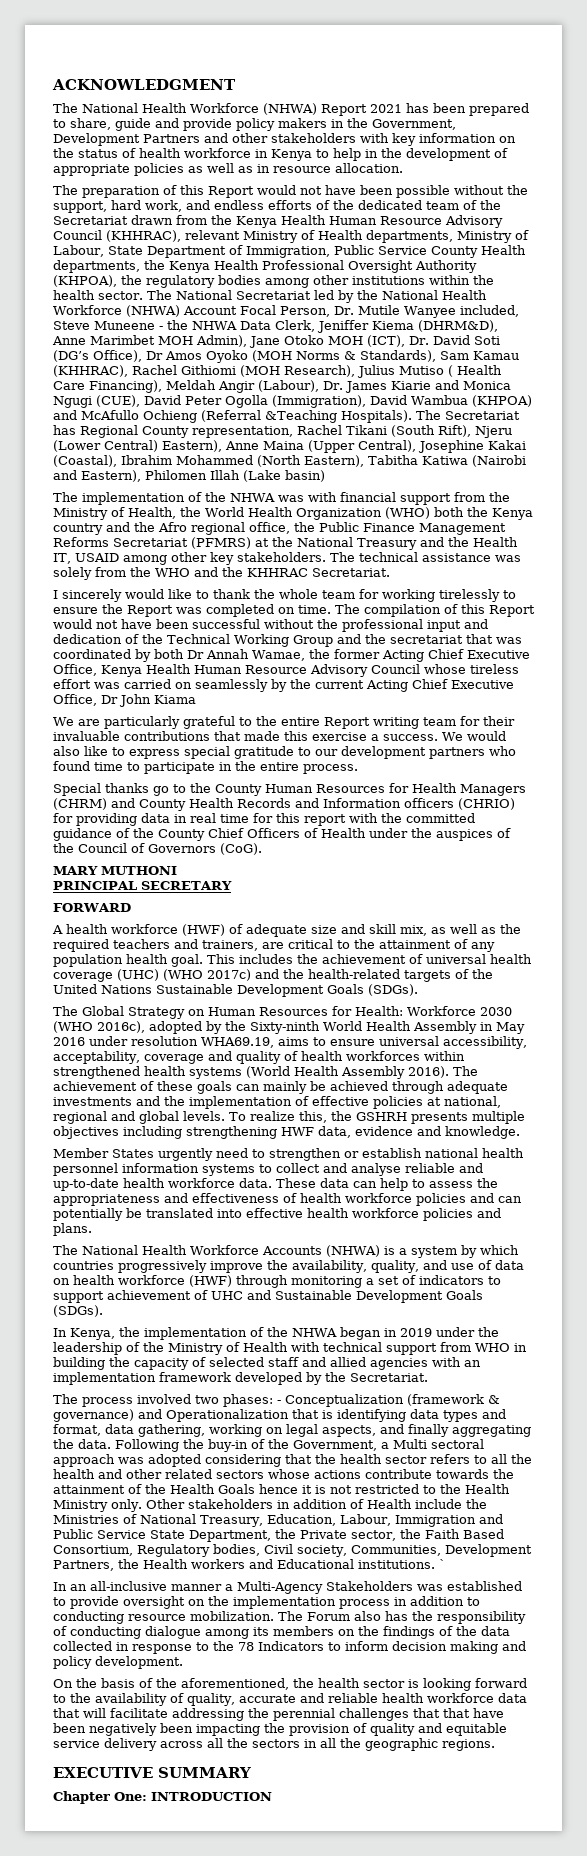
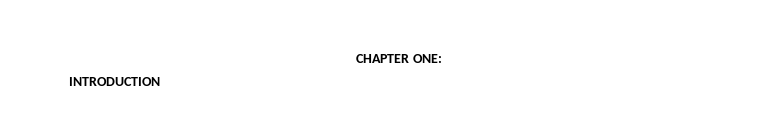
- ACKNOWLEDGMENT
- The National Health Workforce (NHWA) Report 2021 has been prepared to share, guide and provide policy makers in the Government, Development Partners and other stakeholders with key information on the status of health workforce in Kenya to help in the development of appropriate policies as well as in resource allocation.
- The preparation of this Report would not have been possible without the support, hard work, and endless efforts of the dedicated team of the Secretariat drawn from the Kenya Health Human Resource Advisory Council (KHHRAC), relevant Ministry of Health departments, Ministry of Labour, State Department of Immigration, Public Service County Health departments, the Kenya Health Professional Oversight Authority (KHPOA), the regulatory bodies among other institutions within the health sector. The National Secretariat led by the National Health Workforce (NHWA) Account Focal Person, Dr. Mutile Wanyee included, Steve Muneene - the NHWA Data Clerk, Jeniffer Kiema (DHRM&D), Anne Marimbet MOH Admin), Jane Otoko MOH (ICT), Dr. David Soti (DG’s Office), Dr Amos Oyoko (MOH Norms & Standards), Sam Kamau (KHHRAC), Rachel Githiomi (MOH Research), Julius Mutiso ( Health Care Financing), Meldah Angir (Labour), Dr. James Kiarie and Monica Ngugi (CUE), David Peter Ogolla (Immigration), David Wambua (KHPOA) and McAfullo Ochieng (Referral &Teaching Hospitals). The Secretariat has Regional County representation, Rachel Tikani (South Rift), Njeru (Lower Central) Eastern), Anne Maina (Upper Central), Josephine Kakai (Coastal), Ibrahim Mohammed (North Eastern), Tabitha Katiwa (Nairobi and Eastern), Philomen Illah (Lake basin)
- The implementation of the NHWA was with financial support from the Ministry of Health, the World Health Organization (WHO) both the Kenya country and the Afro regional office, the Public Finance Management Reforms Secretariat (PFMRS) at the National Treasury and the Health IT, USAID among other key stakeholders. The technical assistance was solely from the WHO and the KHHRAC Secretariat.
- I sincerely would like to thank the whole team for working tirelessly to ensure the Report was completed on time. The compilation of this Report would not have been successful without the professional input and dedication of the Technical Working Group and the secretariat that was coordinated by both Dr Annah Wamae, the former Acting Chief Executive Office, Kenya Health Human Resource Advisory Council whose tireless effort was carried on seamlessly by the current Acting Chief Executive Office, Dr John Kiama
- We are particularly grateful to the entire Report writing team for their invaluable contributions that made this exercise a success. We would also like to express special gratitude to our development partners who found time to participate in the entire process.
- Special thanks go to the County Human Resources for Health Managers (CHRM) and County Health Records and Information officers (CHRIO) for providing data in real time for this report with the committed guidance of the County Chief Officers of Health under the auspices of the Council of Governors (CoG).
- MARY MUTHONI
- PRINCIPAL SECRETARY
- FORWARD
- A health workforce (HWF) of adequate size and skill mix, as well as the required teachers and trainers, are critical to the attainment of any population health goal. This includes the achievement of universal health coverage (UHC) (WHO 2017c) and the health-related targets of the United Nations Sustainable Development Goals (SDGs).
- The Global Strategy on Human Resources for Health: Workforce 2030 (WHO 2016c), adopted by the Sixty-ninth World Health Assembly in May 2016 under resolution WHA69.19, aims to ensure universal accessibility, acceptability, coverage and quality of health workforces within strengthened health systems (World Health Assembly 2016). The achievement of these goals can mainly be achieved through adequate investments and the implementation of effective policies at national, regional and global levels. To realize this, the GSHRH presents multiple objectives including strengthening HWF data, evidence and knowledge.
- Member States urgently need to strengthen or establish national health personnel information systems to collect and analyse reliable and up-to-date health workforce data. These data can help to assess the appropriateness and effectiveness of health workforce policies and can potentially be translated into effective health workforce policies and plans.
- The National Health Workforce Accounts (NHWA) is a system by which countries progressively improve the availability, quality, and use of data on health workforce (HWF) through monitoring a set of indicators to support achievement of UHC and Sustainable Development Goals (SDGs).
- In Kenya, the implementation of the NHWA began in 2019 under the leadership of the Ministry of Health with technical support from WHO in building the capacity of selected staff and allied agencies with an implementation framework developed by the Secretariat.
- The process involved two phases: - Conceptualization (framework & governance) and Operationalization that is identifying data types and format, data gathering, working on legal aspects, and finally aggregating the data. Following the buy-in of the Government, a Multi sectoral approach was adopted considering that the health sector refers to all the health and other related sectors whose actions contribute towards the attainment of the Health Goals hence it is not restricted to the Health Ministry only. Other stakeholders in addition of Health include the Ministries of National Treasury, Education, Labour, Immigration and Public Service State Department, the Private sector, the Faith Based Consortium, Regulatory bodies, Civil society, Communities, Development Partners, the Health workers and Educational institutions. `
- In an all-inclusive manner a Multi-Agency Stakeholders was established to provide oversight on the implementation process in addition to conducting resource mobilization. The Forum also has the responsibility of conducting dialogue among its members on the findings of the data collected in response to the 78 Indicators to inform decision making and policy development.
- On the basis of the aforementioned, the health sector is looking forward to the availability of quality, accurate and reliable health workforce data that will facilitate addressing the perennial challenges that that have been negatively been impacting the provision of quality and equitable service delivery across all the sectors in all the geographic regions.
- EXECUTIVE SUMMARY
- Chapter One: INTRODUCTION
+ CHAPTER ONE:
+ INTRODUCTION

